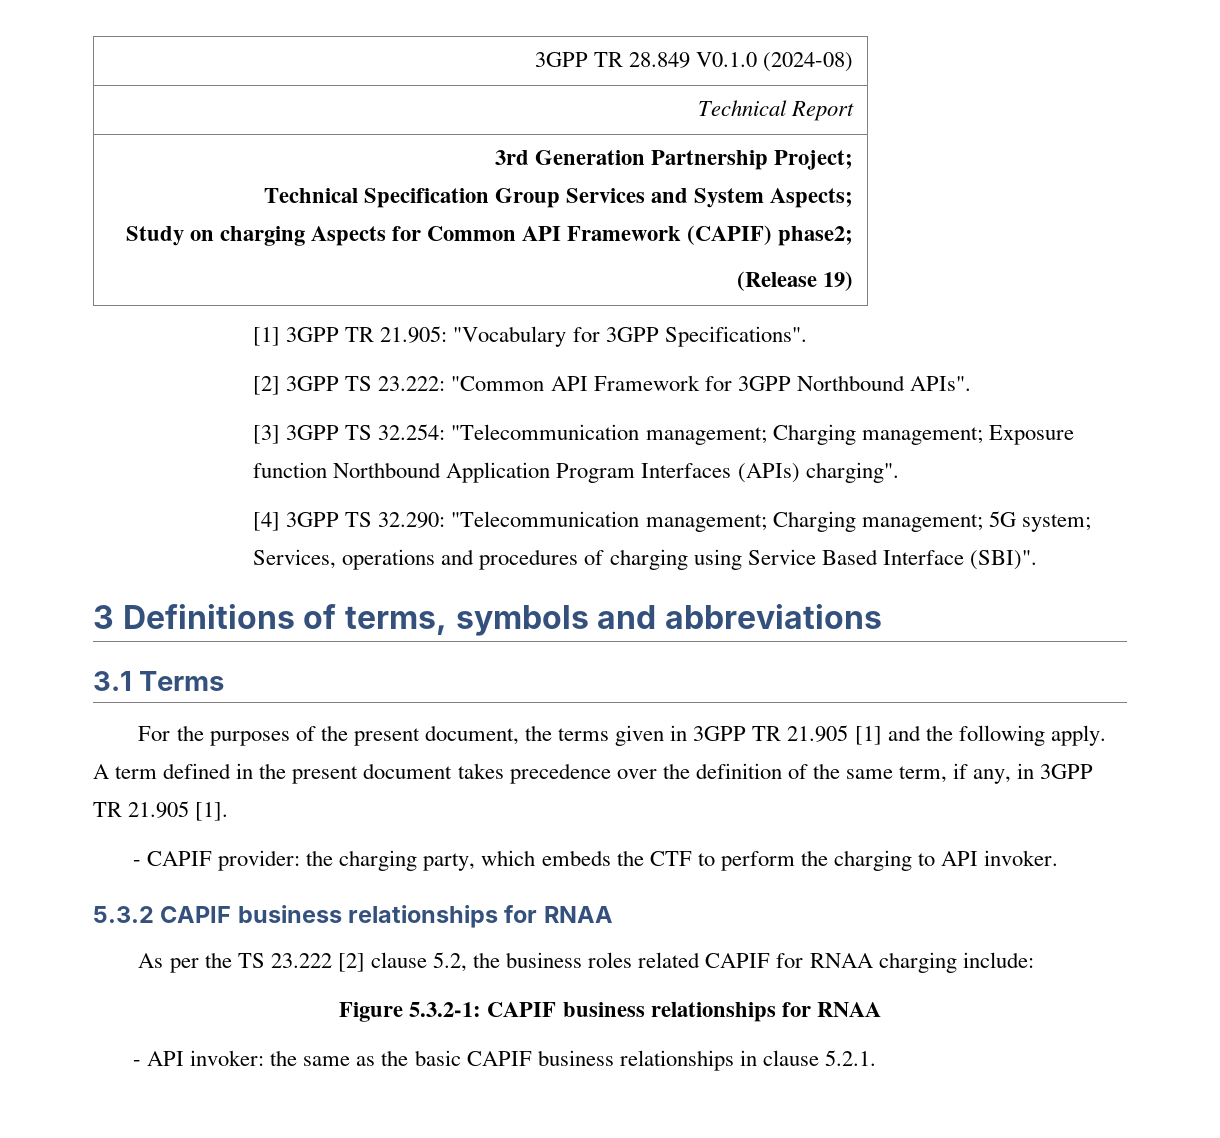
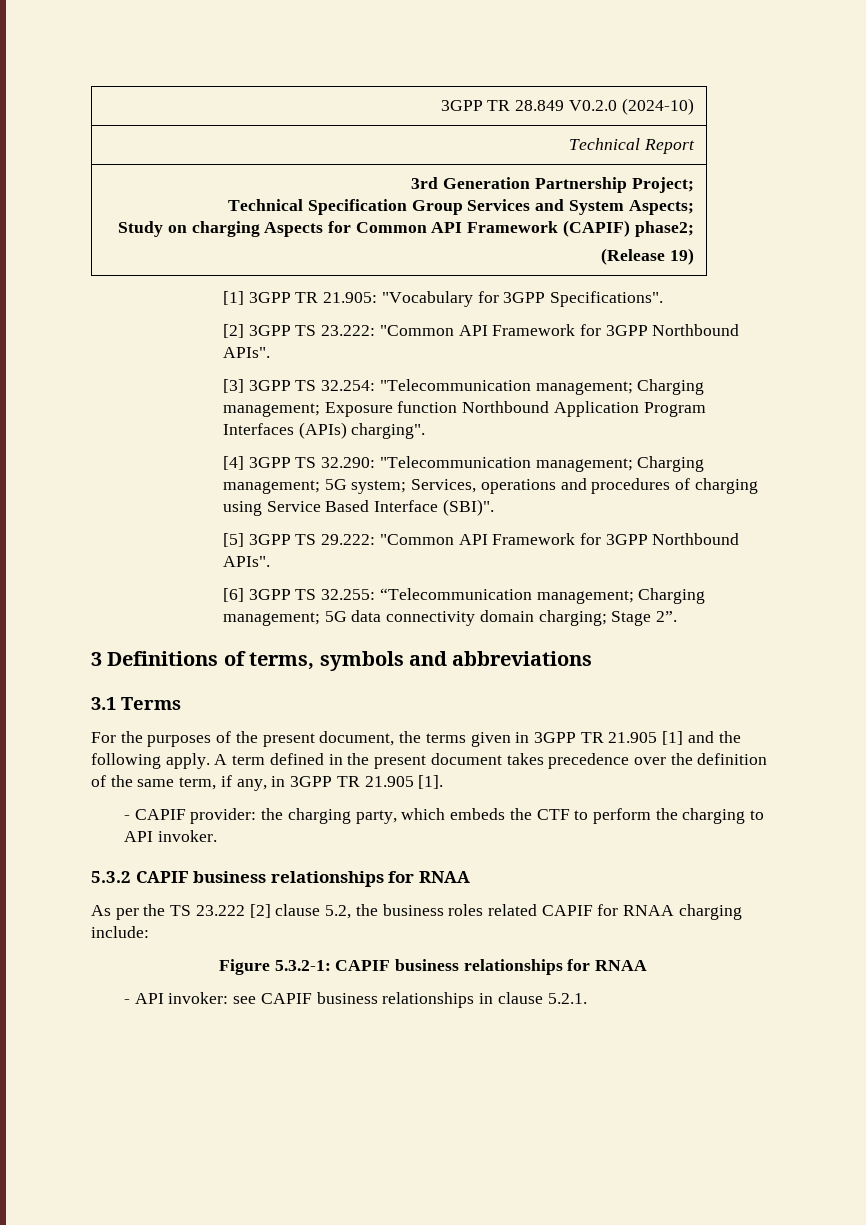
- 3GPP TR 28.849 V0.1.0 (2024-08)
+ 3GPP TR 28.849 V0.2.0 (2024-10)
+ [5] 3GPP TS 29.222: "Common API Framework for 3GPP Northbound APIs".
+ [6] 3GPP TS 32.255: “Telecommunication management; Charging management; 5G data connectivity domain charging; Stage 2”.
- - API invoker: the same as the basic CAPIF business relationships in clause 5.2.1.
+ - API invoker: see CAPIF business relationships in clause 5.2.1.

